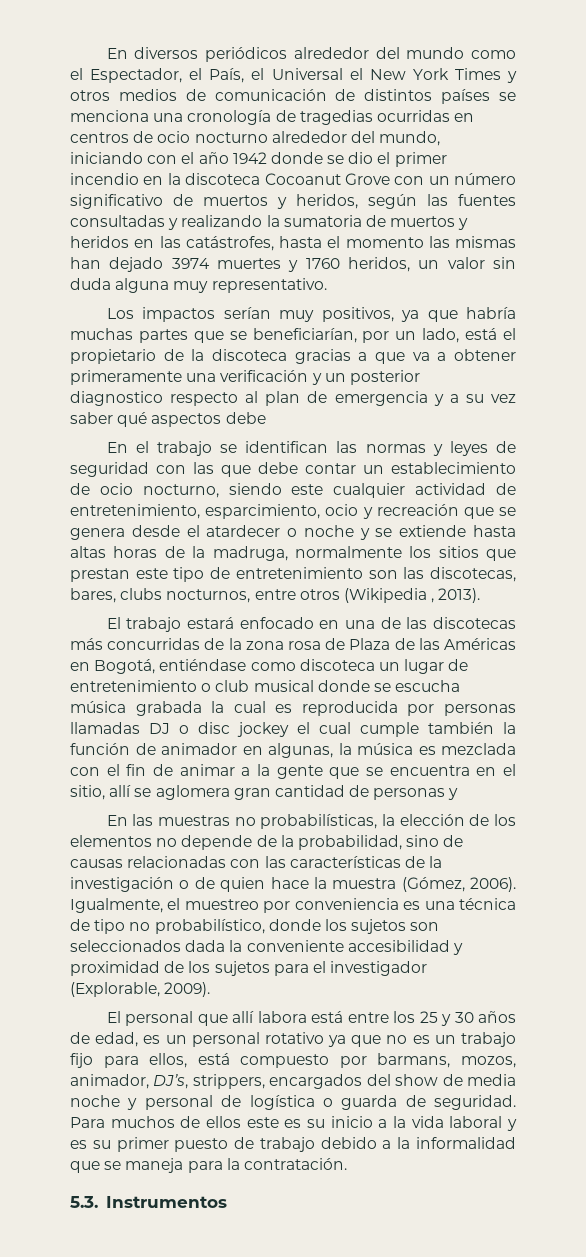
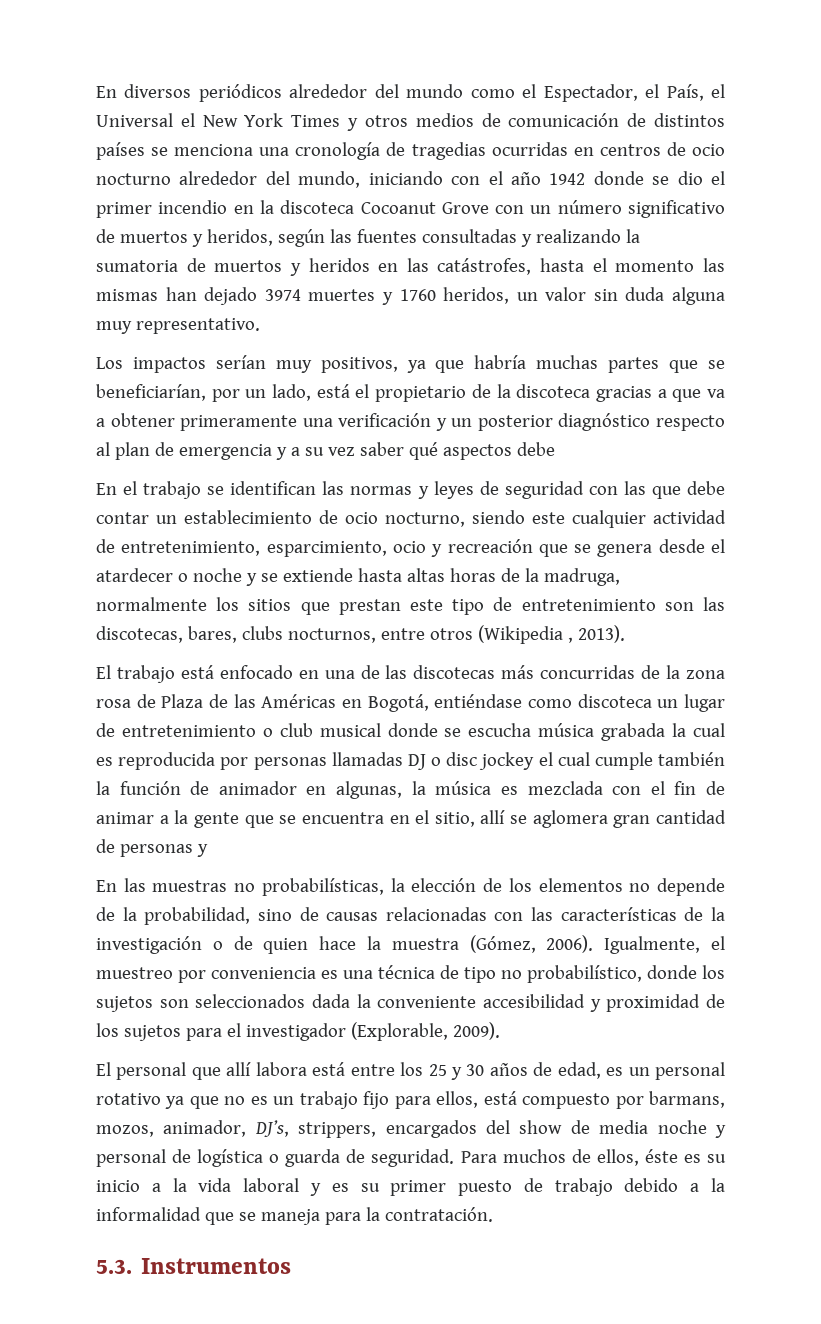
- Los impactos serían muy positivos, ya que habría muchas partes que se beneficiarían, por un lado, está el propietario de la discoteca gracias a que va a obtener primeramente una verificación y un posterior diagnostico respecto al plan de emergencia y a su vez saber qué aspectos debe
+ Los impactos serían muy positivos, ya que habría muchas partes que se beneficiarían, por un lado, está el propietario de la discoteca gracias a que va a obtener primeramente una verificación y un posterior diagnóstico respecto al plan de emergencia y a su vez saber qué aspectos debe
- El trabajo estará enfocado en una de las discotecas más concurridas de la zona rosa de Plaza de las Américas en Bogotá, entiéndase como discoteca un lugar de entretenimiento o club musical donde se escucha música grabada la cual es reproducida por personas llamadas DJ o disc jockey el cual cumple también la función de animador en algunas, la música es mezclada con el fin de animar a la gente que se encuentra en el sitio, allí se aglomera gran cantidad de personas y
+ El trabajo está enfocado en una de las discotecas más concurridas de la zona rosa de Plaza de las Américas en Bogotá, entiéndase como discoteca un lugar de entretenimiento o club musical donde se escucha música grabada la cual es reproducida por personas llamadas DJ o disc jockey el cual cumple también la función de animador en algunas, la música es mezclada con el fin de animar a la gente que se encuentra en el sitio, allí se aglomera gran cantidad de personas y
- Para muchos de ellos este es su inicio a la vida laboral y es su primer puesto de trabajo debido a la informalidad que se maneja para la contratación.
+ Para muchos de ellos, éste es su inicio a la vida laboral y es su primer puesto de trabajo debido a la informalidad que se maneja para la contratación.

